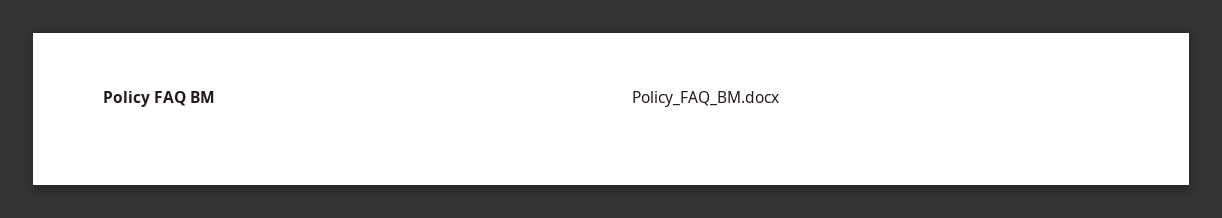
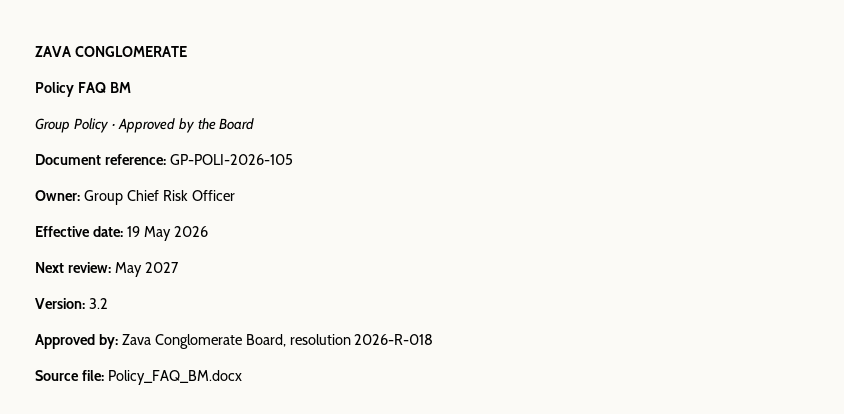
+ ZAVA CONGLOMERATE
- Policy_FAQ_BM.docx
+ Group Policy · Approved by the Board
+ Document reference: GP-POLI-2026-105
+ Owner: Group Chief Risk Officer
+ Effective date: 19 May 2026
+ Next review: May 2027
+ Version: 3.2
+ Approved by: Zava Conglomerate Board, resolution 2026-R-018
+ Source file: Policy_FAQ_BM.docx

